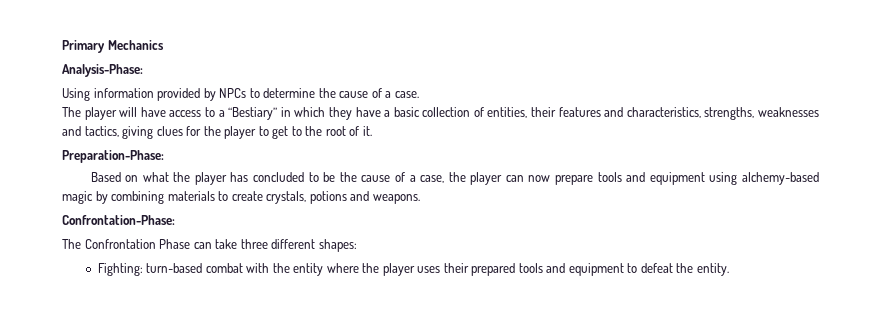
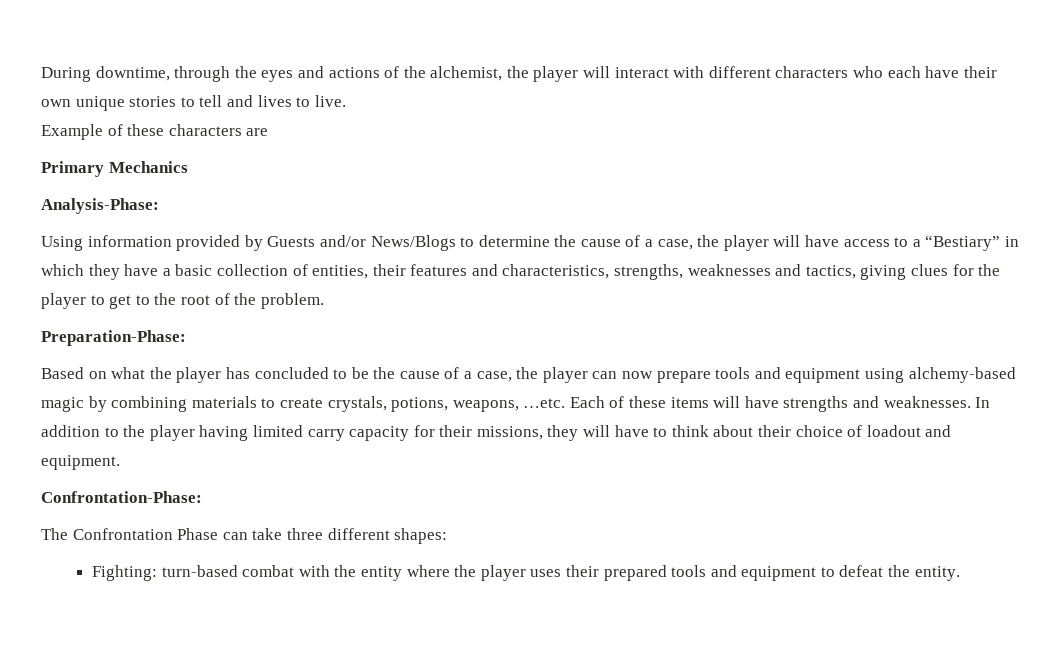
+ During downtime, through the eyes and actions of the alchemist, the player will interact with different characters who each have their own unique stories to tell and lives to live.
+ Example of these characters are
- Using information provided by NPCs to determine the cause of a case.
- The player will have access to a “Bestiary” in which they have a basic collection of entities, their features and characteristics, strengths, weaknesses and tactics, giving clues for the player to get to the root of it.
+ Using information provided by Guests and/or News/Blogs to determine the cause of a case, the player will have access to a “Bestiary” in which they have a basic collection of entities, their features and characteristics, strengths, weaknesses and tactics, giving clues for the player to get to the root of the problem.
- Based on what the player has concluded to be the cause of a case, the player can now prepare tools and equipment using alchemy-based magic by combining materials to create crystals, potions and weapons.
+ Based on what the player has concluded to be the cause of a case, the player can now prepare tools and equipment using alchemy-based magic by combining materials to create crystals, potions, weapons, …etc. Each of these items will have strengths and weaknesses. In addition to the player having limited carry capacity for their missions, they will have to think about their choice of loadout and equipment.

